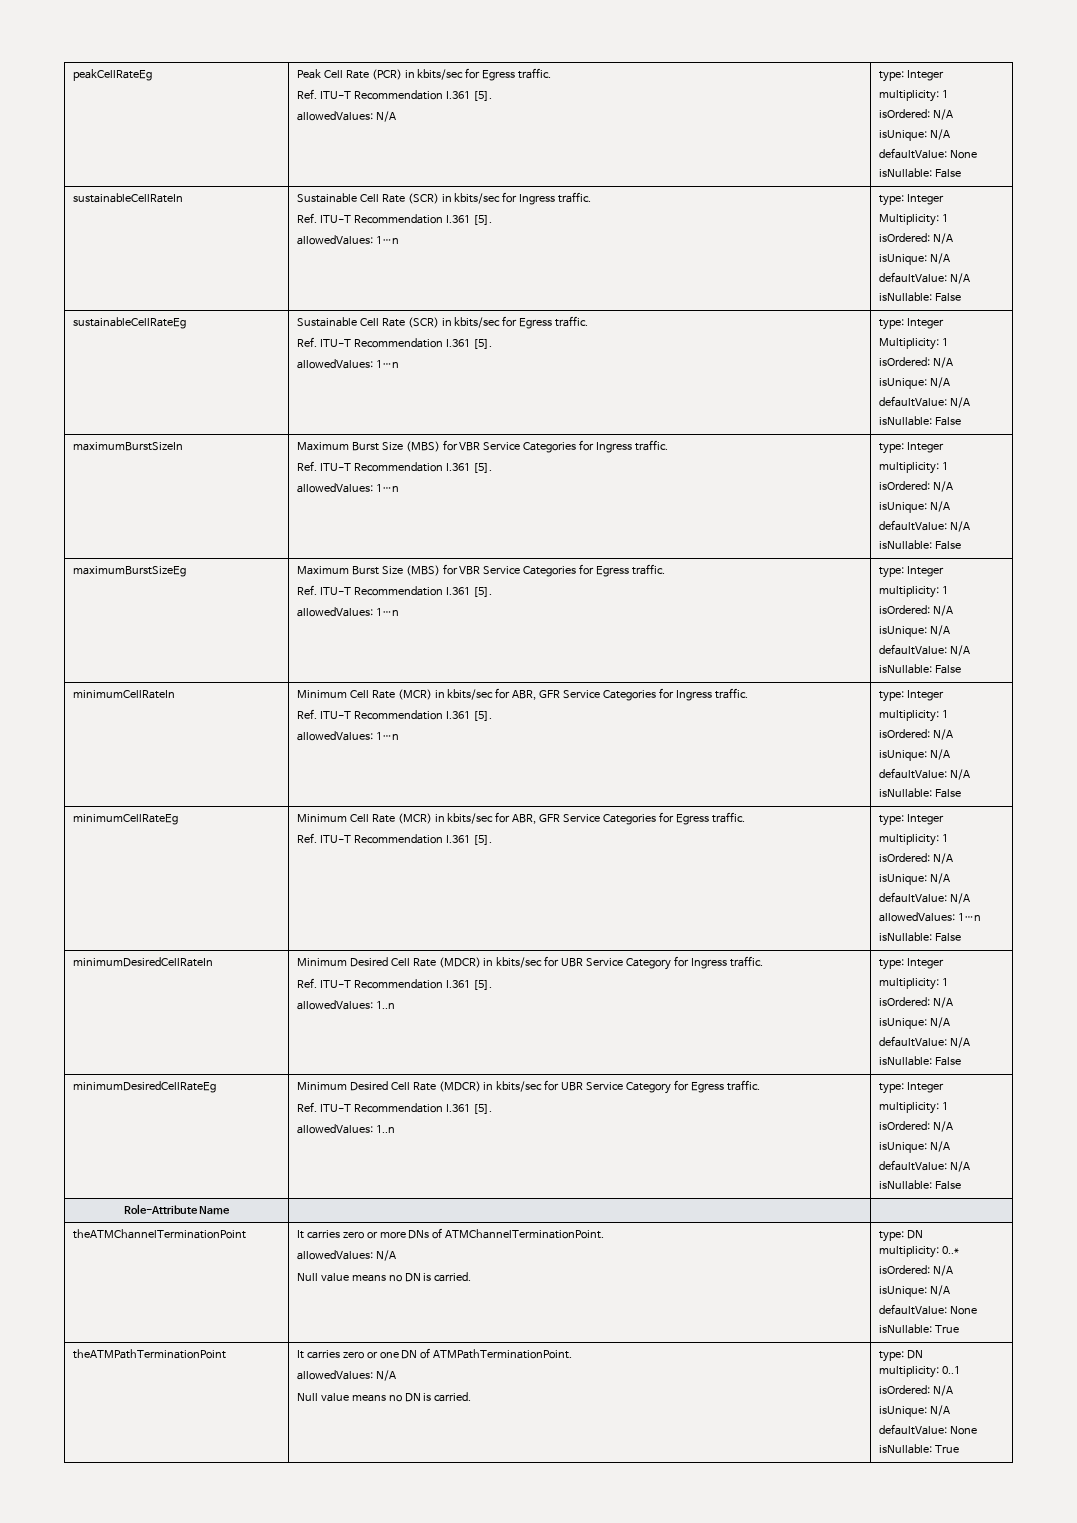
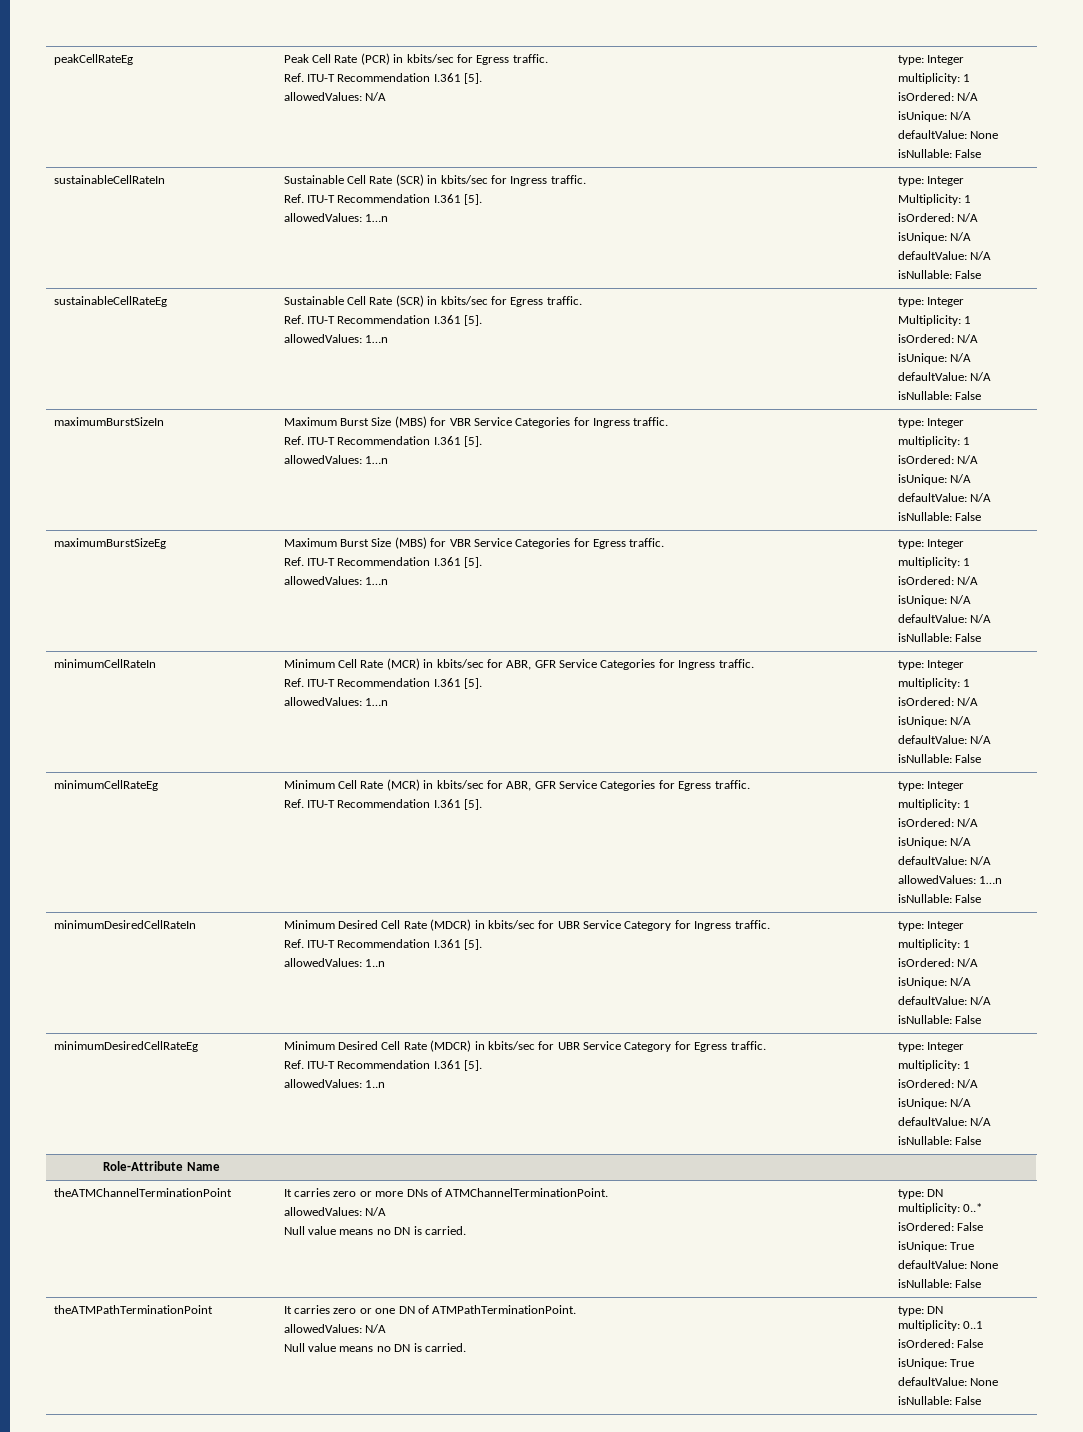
  theATMChannelTerminationPoint | It carries zero or more DNs of ATMChannelTerminationPoint.
  allowedValues: N/A
  Null value means no DN is carried. | type: DN
  multiplicity: 0..*
- isOrdered: N/A
- isUnique: N/A
+ isOrdered: False
+ isUnique: True
  defaultValue: None
- isNullable: True
+ isNullable: False
  theATMPathTerminationPoint | It carries zero or one DN of ATMPathTerminationPoint.
  allowedValues: N/A
  Null value means no DN is carried. | type: DN
  multiplicity: 0..1
- isOrdered: N/A
- isUnique: N/A
+ isOrdered: False
+ isUnique: True
  defaultValue: None
- isNullable: True
+ isNullable: False

